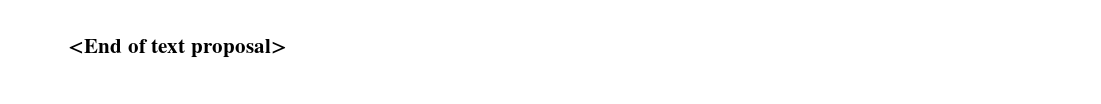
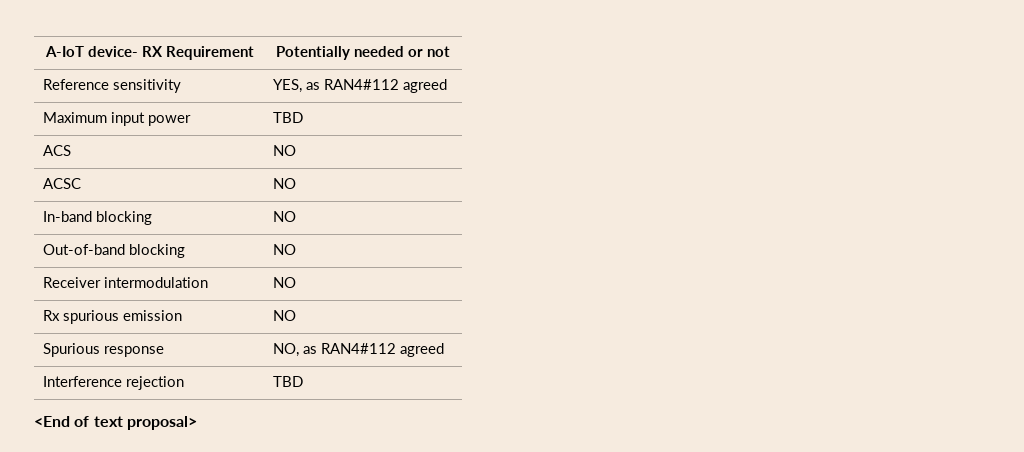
+ A-IoT device- RX Requirement | Potentially needed or not
+ Reference sensitivity | YES, as RAN4#112 agreed
+ Maximum input power | TBD
+ ACS | NO
+ ACSC | NO
+ In-band blocking | NO
+ Out-of-band blocking | NO
+ Receiver intermodulation | NO
+ Rx spurious emission | NO
+ Spurious response | NO, as RAN4#112 agreed
+ Interference rejection | TBD

